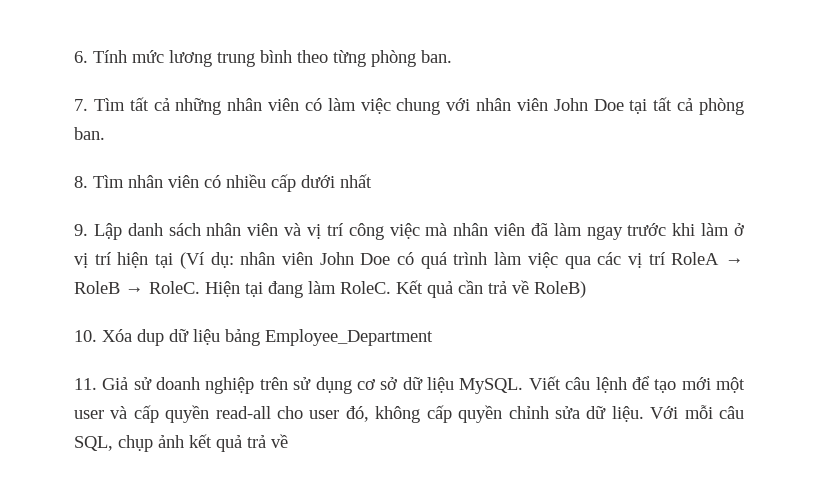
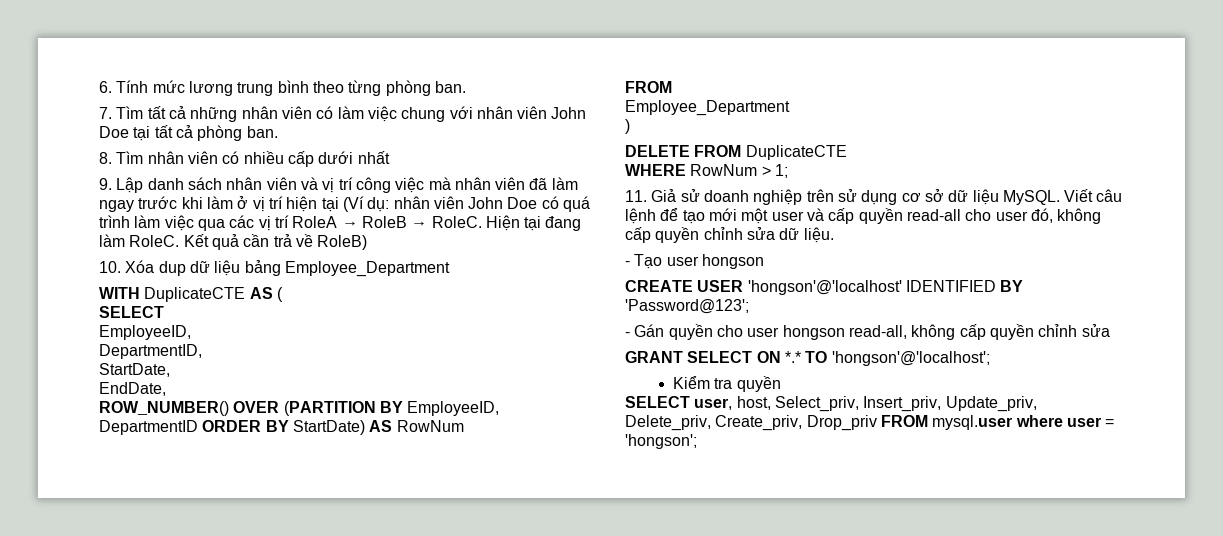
+ WITH DuplicateCTE AS (
+ SELECT
+ EmployeeID,
+ DepartmentID,
+ StartDate,
+ EndDate,
+ ROW_NUMBER() OVER (PARTITION BY EmployeeID, DepartmentID ORDER BY StartDate) AS RowNum
+ FROM
+ Employee_Department
+ )
+ DELETE FROM DuplicateCTE
+ WHERE RowNum > 1;
- Viết câu lệnh để tạo mới một user và cấp quyền read-all cho user đó, không cấp quyền chỉnh sửa dữ liệu. Với mỗi câu SQL, chụp ảnh kết quả trả về
+ Viết câu lệnh để tạo mới một user và cấp quyền read-all cho user đó, không cấp quyền chỉnh sửa dữ liệu.
+ - Tạo user hongson
+ CREATE USER 'hongson'@'localhost' IDENTIFIED BY 'Password@123';
+ - Gán quyền cho user hongson read-all, không cấp quyền chỉnh sửa
+ GRANT SELECT ON *.* TO 'hongson'@'localhost';
+ Kiểm tra quyền
+ SELECT user, host, Select_priv, Insert_priv, Update_priv, Delete_priv, Create_priv, Drop_priv FROM mysql.user where user = 'hongson';

